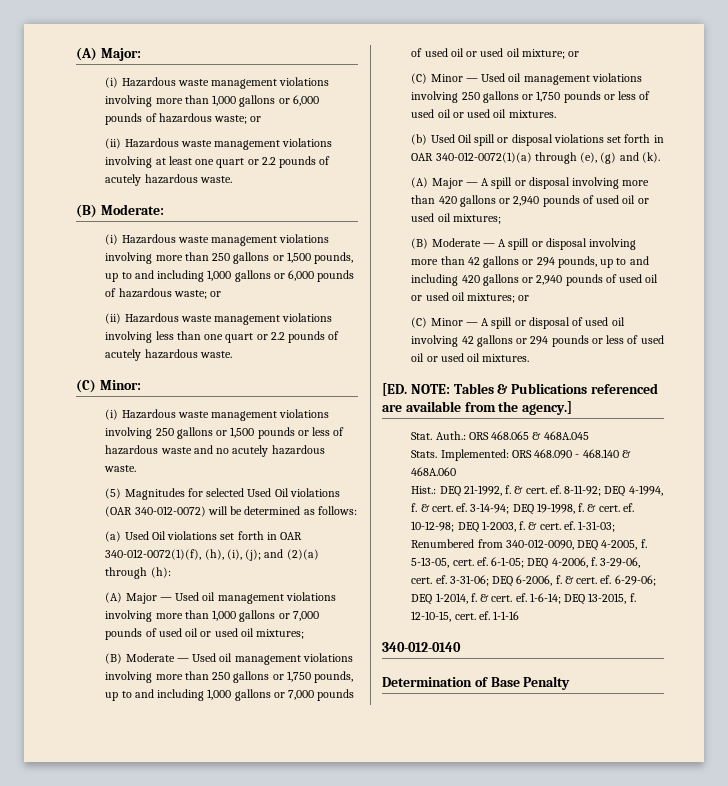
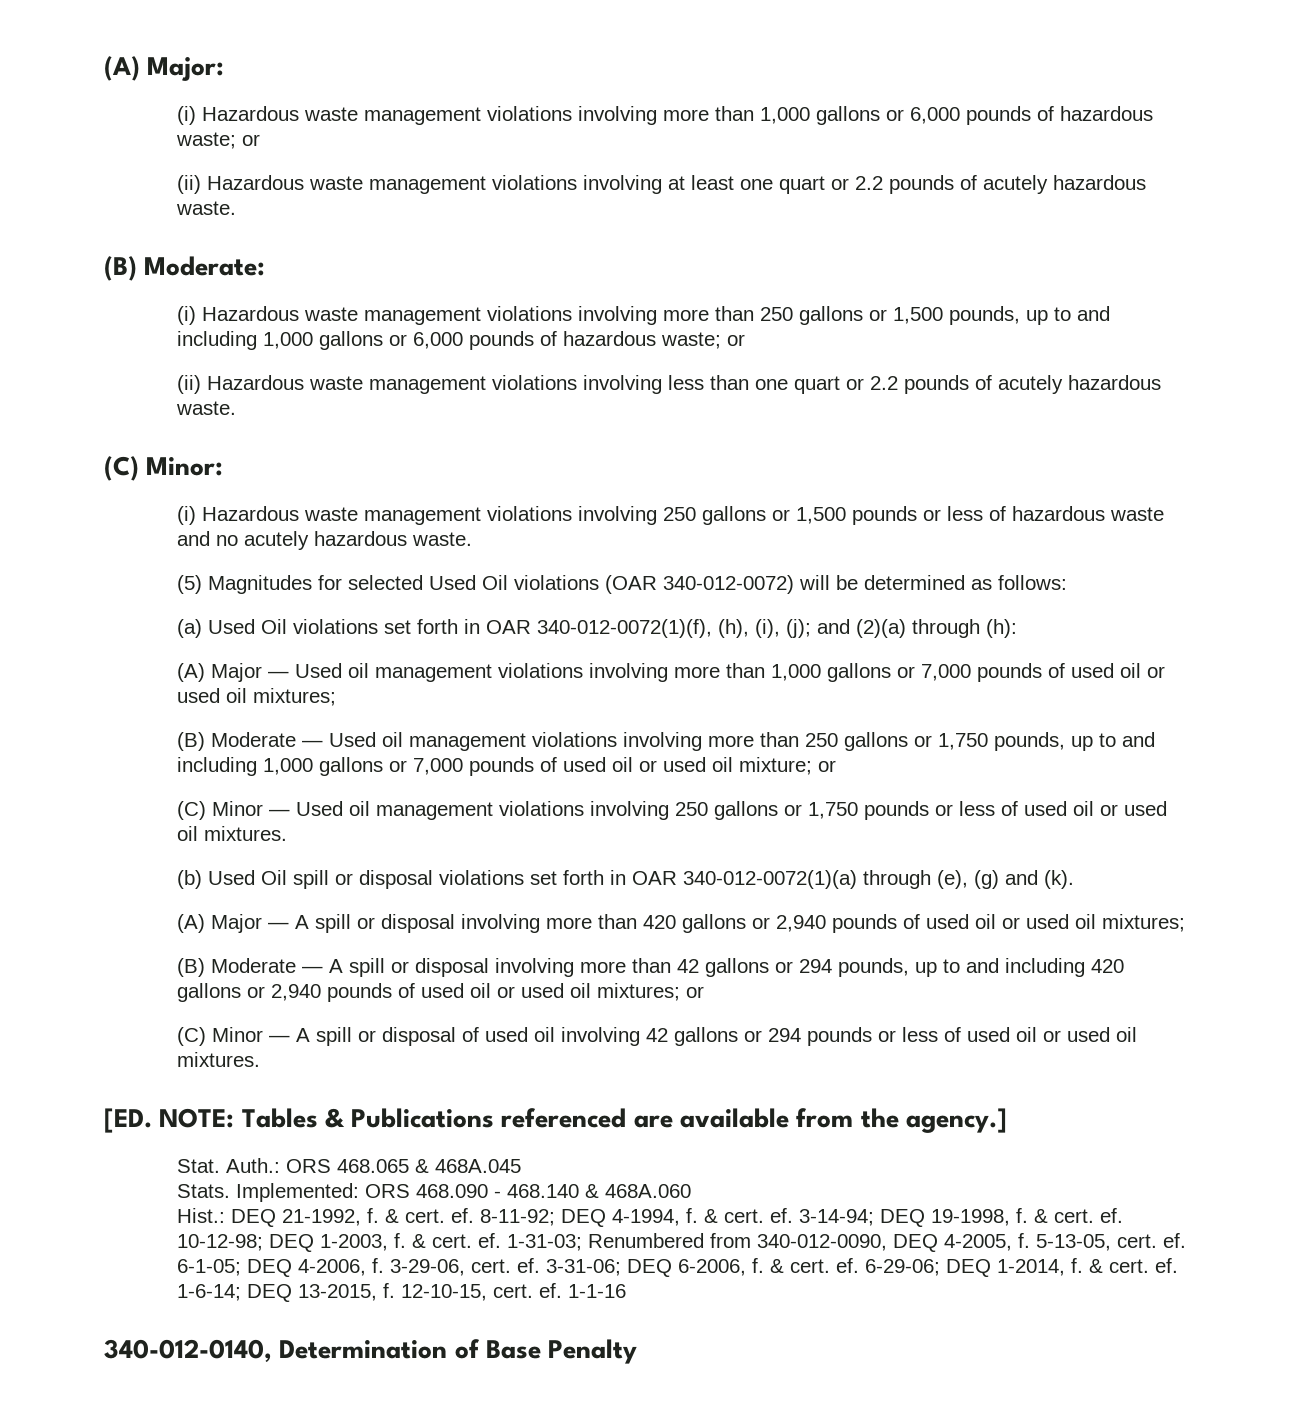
- 340-012-0140
- Determination of Base Penalty
+ 340-012-0140, Determination of Base Penalty

